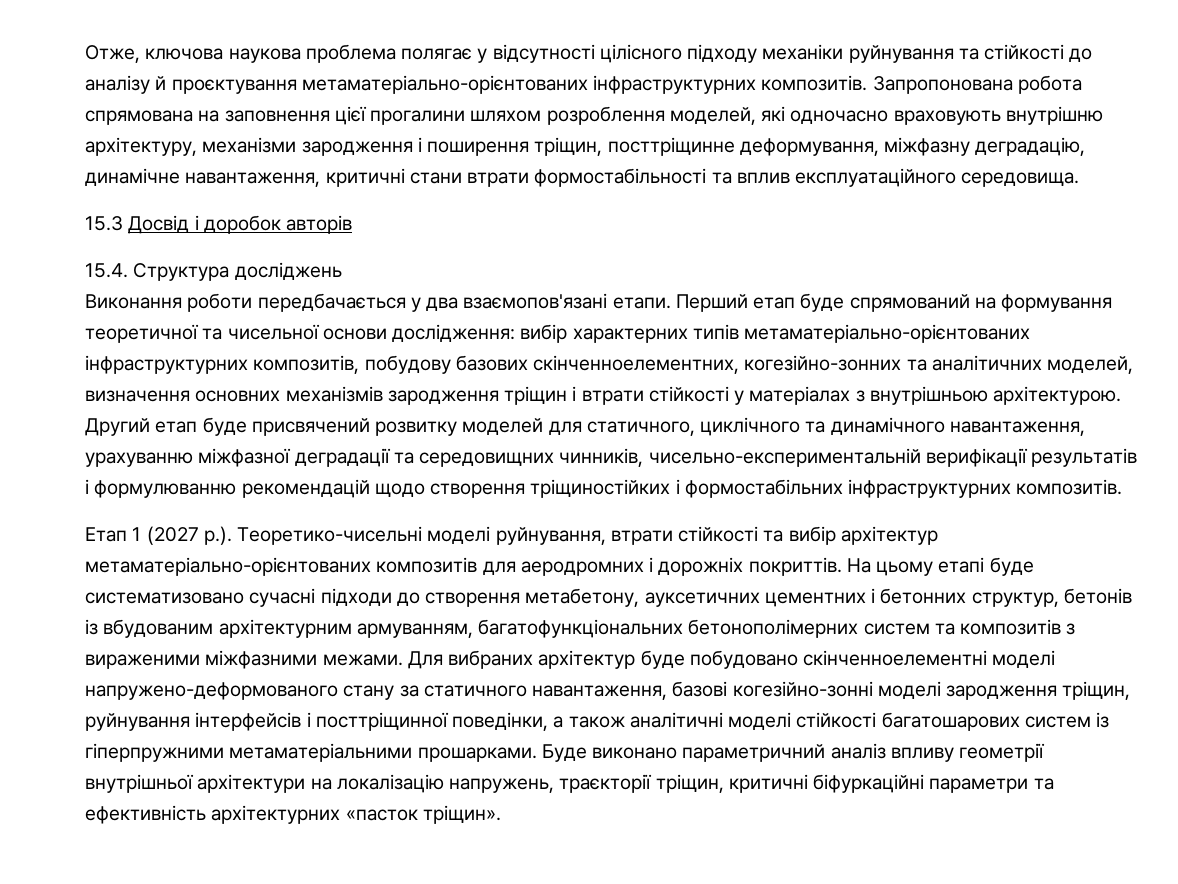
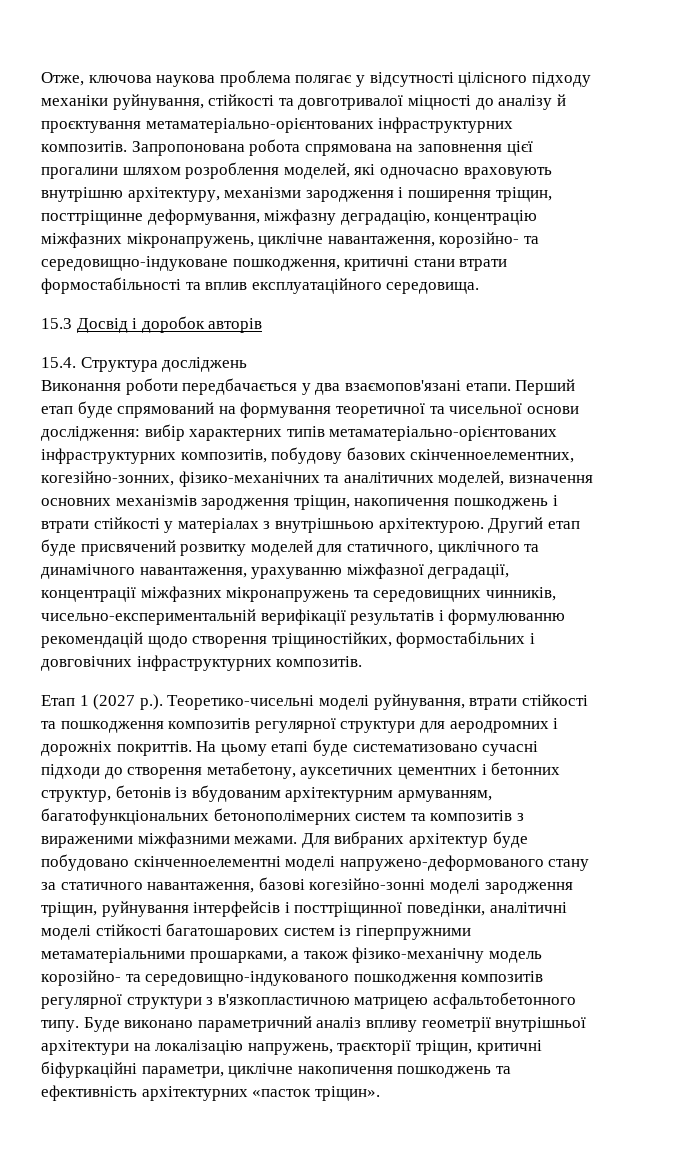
- Отже, ключова наукова проблема полягає у відсутності цілісного підходу механіки руйнування та стійкості до аналізу й проєктування метаматеріально-орієнтованих інфраструктурних композитів.
+ Отже, ключова наукова проблема полягає у відсутності цілісного підходу механіки руйнування, стійкості та довготривалої міцності до аналізу й проєктування метаматеріально-орієнтованих інфраструктурних композитів.
- Запропонована робота спрямована на заповнення цієї прогалини шляхом розроблення моделей, які одночасно враховують внутрішню архітектуру, механізми зародження і поширення тріщин, посттріщинне деформування, міжфазну деградацію, динамічне навантаження, критичні стани втрати формостабільності та вплив експлуатаційного середовища.
+ Запропонована робота спрямована на заповнення цієї прогалини шляхом розроблення моделей, які одночасно враховують внутрішню архітектуру, механізми зародження і поширення тріщин, посттріщинне деформування, міжфазну деградацію, концентрацію міжфазних мікронапружень, циклічне навантаження, корозійно- та середовищно-індуковане пошкодження, критичні стани втрати формостабільності та вплив експлуатаційного середовища.
- Перший етап буде спрямований на формування теоретичної та чисельної основи дослідження: вибір характерних типів метаматеріально-орієнтованих інфраструктурних композитів, побудову базових скінченноелементних, когезійно-зонних та аналітичних моделей, визначення основних механізмів зародження тріщин і втрати стійкості у матеріалах з внутрішньою архітектурою.
+ Перший етап буде спрямований на формування теоретичної та чисельної основи дослідження: вибір характерних типів метаматеріально-орієнтованих інфраструктурних композитів, побудову базових скінченноелементних, когезійно-зонних, фізико-механічних та аналітичних моделей, визначення основних механізмів зародження тріщин, накопичення пошкоджень і втрати стійкості у матеріалах з внутрішньою архітектурою.
- Другий етап буде присвячений розвитку моделей для статичного, циклічного та динамічного навантаження, урахуванню міжфазної деградації та середовищних чинників, чисельно-експериментальній верифікації результатів і формулюванню рекомендацій щодо створення тріщиностійких і формостабільних інфраструктурних композитів.
+ Другий етап буде присвячений розвитку моделей для статичного, циклічного та динамічного навантаження, урахуванню міжфазної деградації, концентрації міжфазних мікронапружень та середовищних чинників, чисельно-експериментальній верифікації результатів і формулюванню рекомендацій щодо створення тріщиностійких, формостабільних і довговічних інфраструктурних композитів.
- Етап 1 (2027 р.). Теоретико-чисельні моделі руйнування, втрати стійкості та вибір архітектур метаматеріально-орієнтованих композитів для аеродромних і дорожніх покриттів.
+ Етап 1 (2027 р.). Теоретико-чисельні моделі руйнування, втрати стійкості та пошкодження композитів регулярної структури для аеродромних і дорожніх покриттів.
- Для вибраних архітектур буде побудовано скінченноелементні моделі напружено-деформованого стану за статичного навантаження, базові когезійно-зонні моделі зародження тріщин, руйнування інтерфейсів і посттріщинної поведінки, а також аналітичні моделі стійкості багатошарових систем із гіперпружними метаматеріальними прошарками.
+ Для вибраних архітектур буде побудовано скінченноелементні моделі напружено-деформованого стану за статичного навантаження, базові когезійно-зонні моделі зародження тріщин, руйнування інтерфейсів і посттріщинної поведінки, аналітичні моделі стійкості багатошарових систем із гіперпружними метаматеріальними прошарками, а також фізико-механічну модель корозійно- та середовищно-індукованого пошкодження композитів регулярної структури з в'язкопластичною матрицею асфальтобетонного типу.
- Буде виконано параметричний аналіз впливу геометрії внутрішньої архітектури на локалізацію напружень, траєкторії тріщин, критичні біфуркаційні параметри та ефективність архітектурних «пасток тріщин».
+ Буде виконано параметричний аналіз впливу геометрії внутрішньої архітектури на локалізацію напружень, траєкторії тріщин, критичні біфуркаційні параметри, циклічне накопичення пошкоджень та ефективність архітектурних «пасток тріщин».

